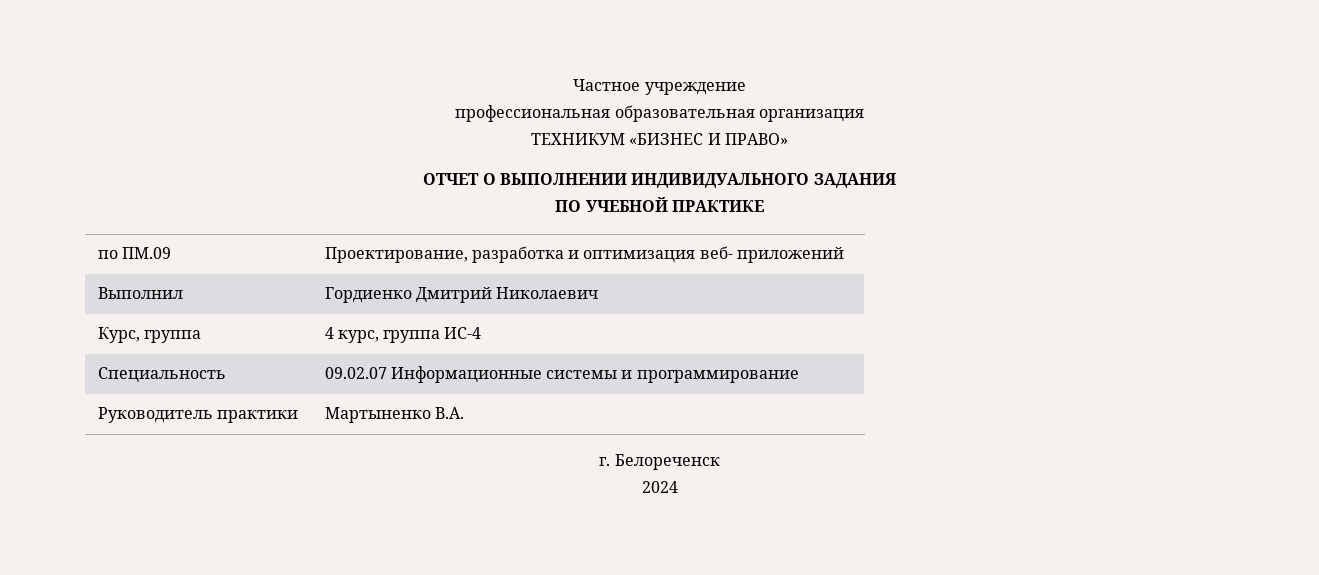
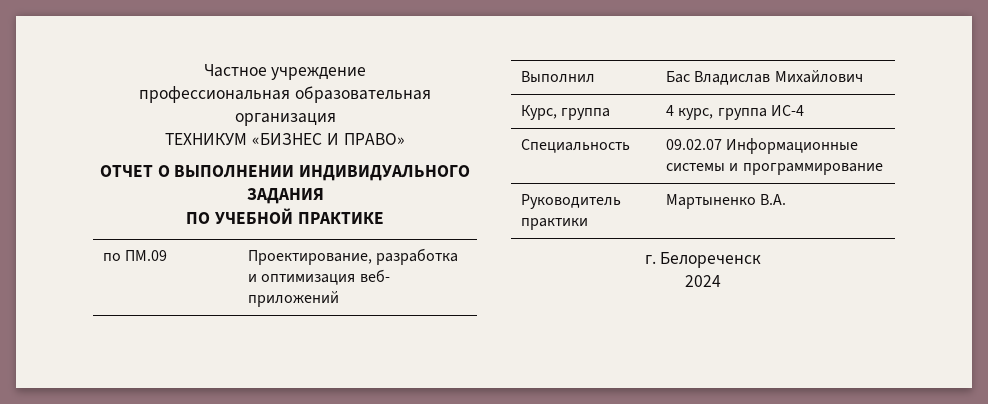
- Выполнил | Гордиенко Дмитрий Николаевич
+ Выполнил | Бас Владислав Михайлович

